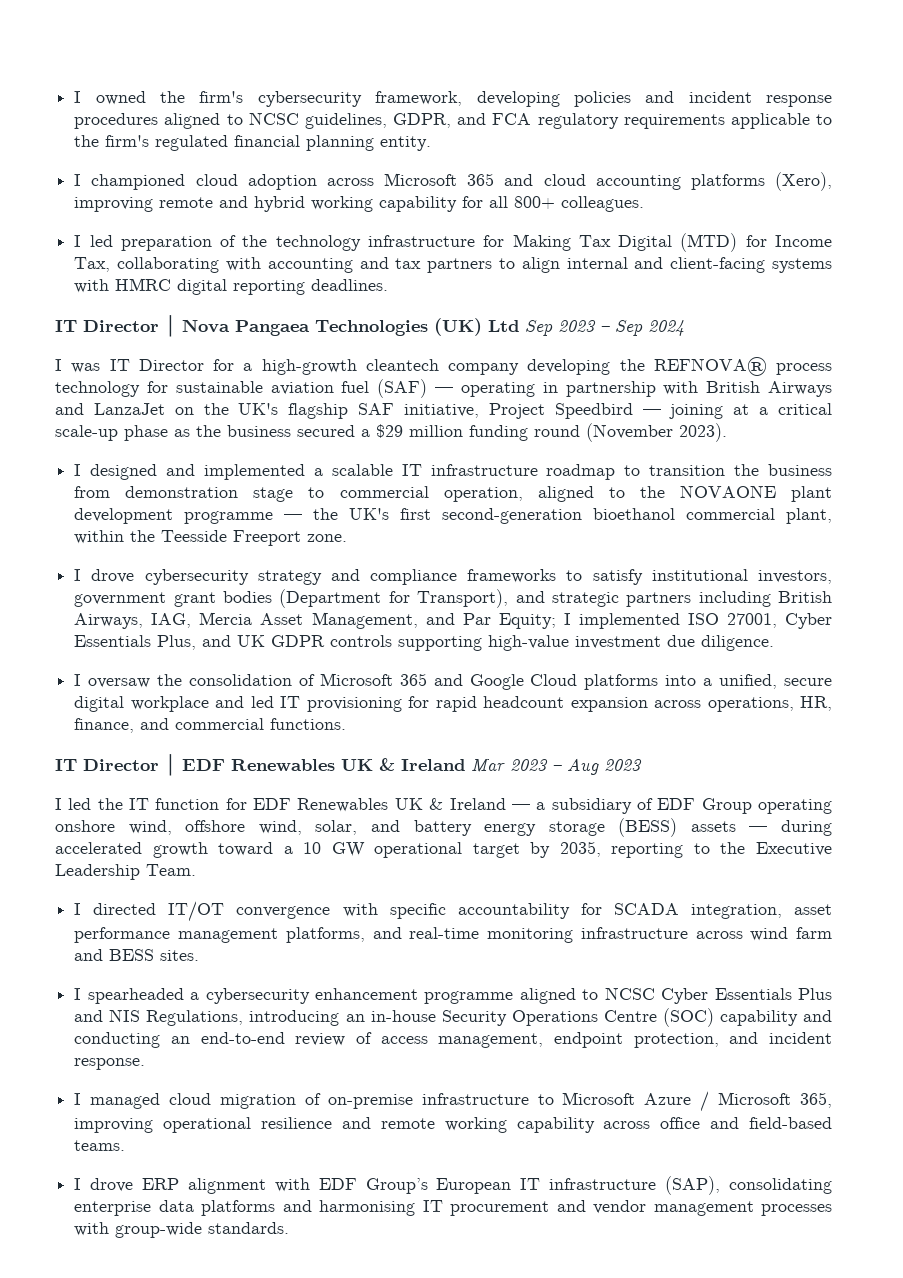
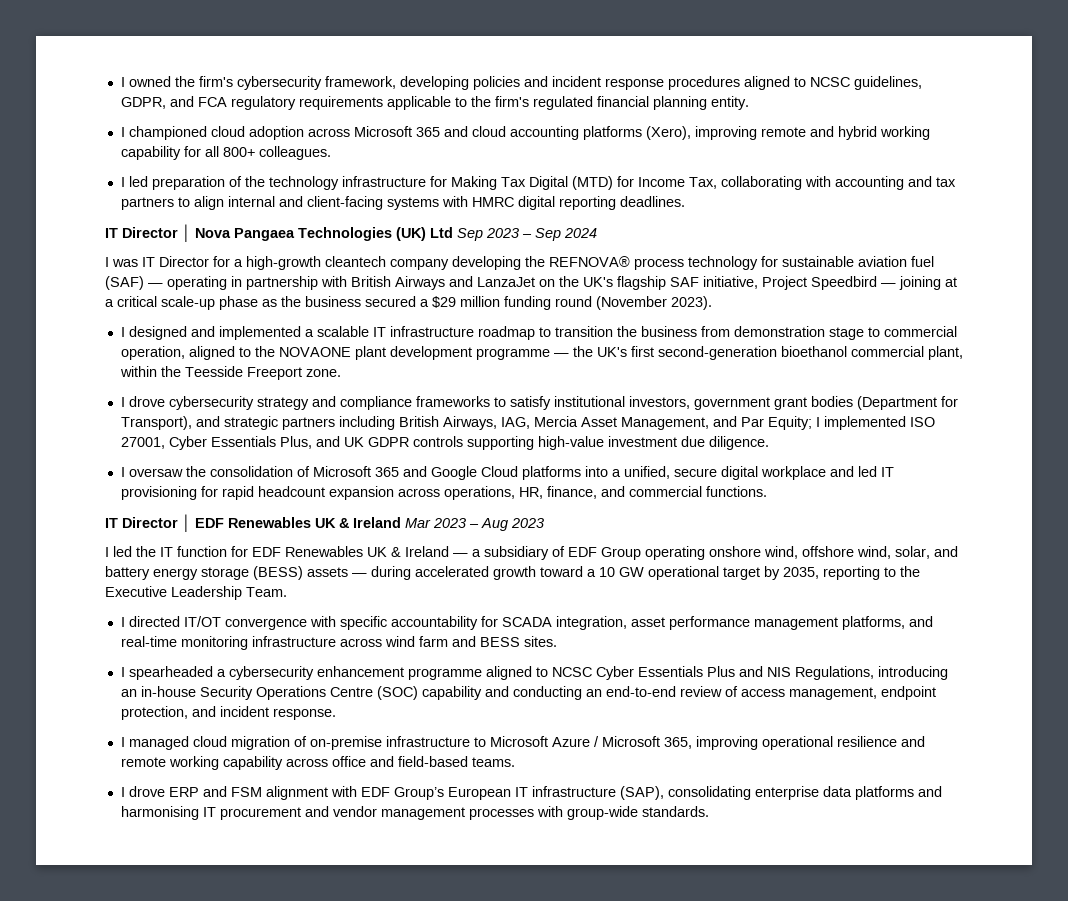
- I drove ERP alignment with EDF Group’s European IT infrastructure (SAP), consolidating enterprise data platforms and harmonising IT procurement and vendor management processes with group-wide standards.
+ I drove ERP and FSM alignment with EDF Group’s European IT infrastructure (SAP), consolidating enterprise data platforms and harmonising IT procurement and vendor management processes with group-wide standards.

